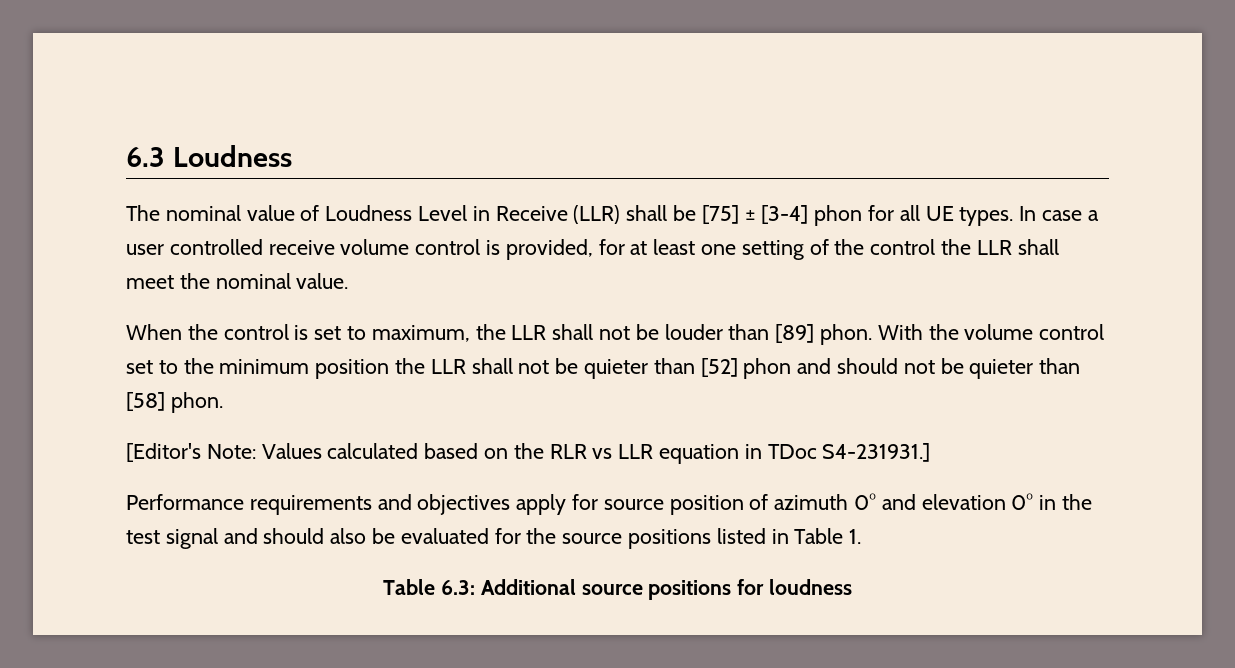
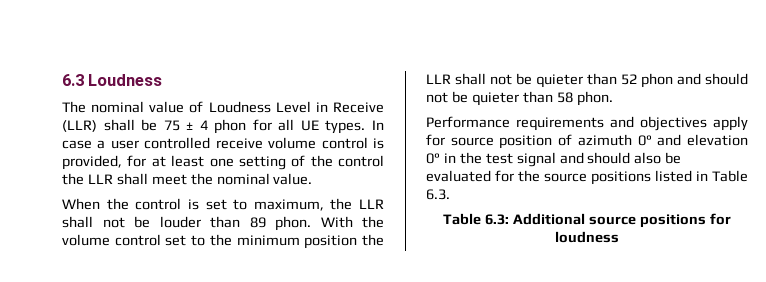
- The nominal value of Loudness Level in Receive (LLR) shall be [75] ± [3-4] phon for all UE types.
+ The nominal value of Loudness Level in Receive (LLR) shall be 75 ± 4 phon for all UE types.
- When the control is set to maximum, the LLR shall not be louder than [89] phon.
+ When the control is set to maximum, the LLR shall not be louder than 89 phon.
- With the volume control set to the minimum position the LLR shall not be quieter than [52] phon and should not be quieter than [58] phon.
- [Editor's Note: Values calculated based on the RLR vs LLR equation in TDoc S4-231931.]
+ With the volume control set to the minimum position the LLR shall not be quieter than 52 phon and should not be quieter than 58 phon.
- Performance requirements and objectives apply for source position of azimuth 0° and elevation 0° in the test signal and should also be evaluated for the source positions listed in Table 1.
+ Performance requirements and objectives apply for source position of azimuth 0° and elevation 0° in the test signal and should also be evaluated for the source positions listed in Table 6.3.

